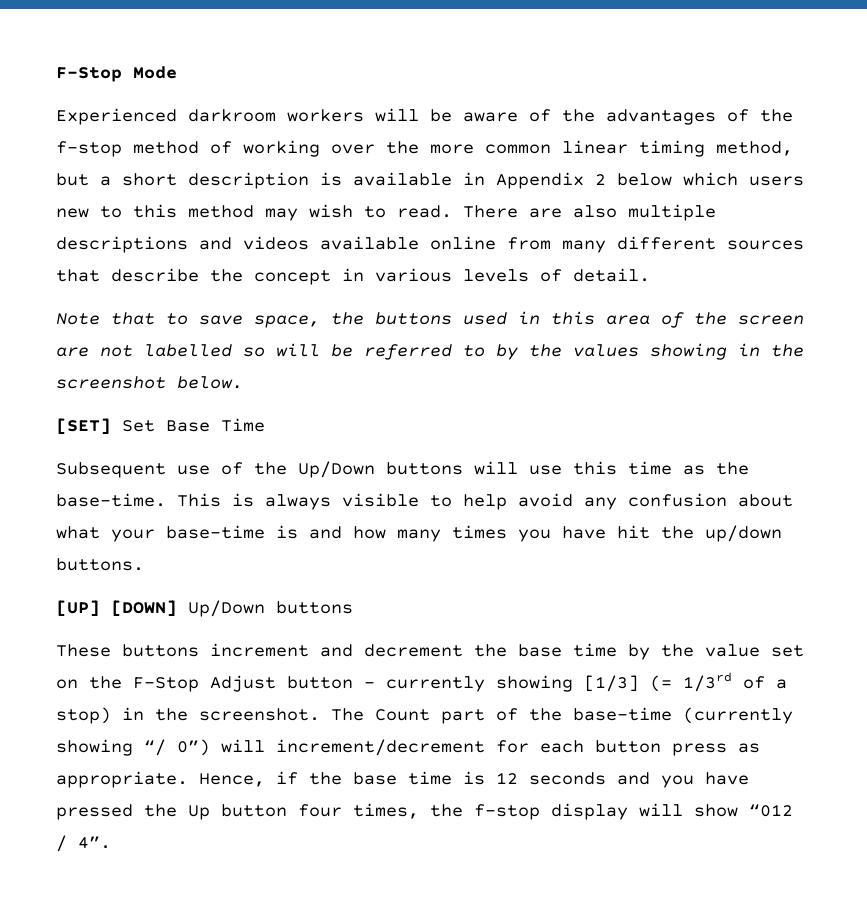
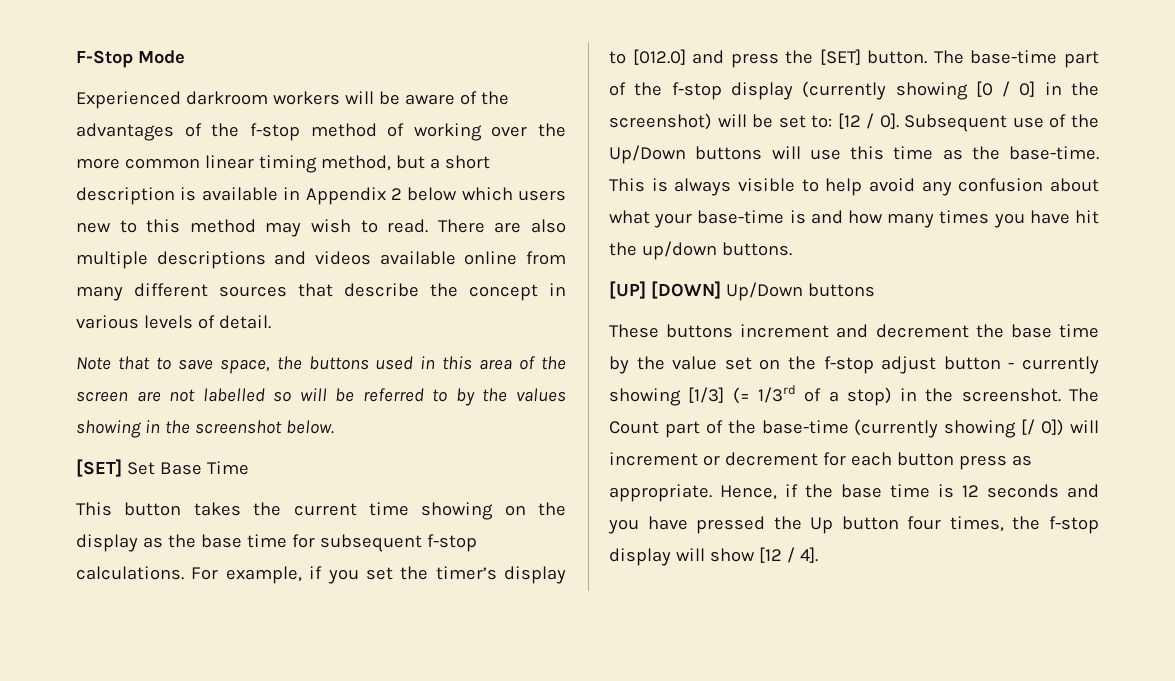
+ This button takes the current time showing on the display as the base time for subsequent f-stop calculations. For example, if you set the timer’s display to [012.0] and press the [SET] button. The base-time part of the f-stop display (currently showing [0 / 0] in the screenshot) will be set to: [12 / 0].
- These buttons increment and decrement the base time by the value set on the F-Stop Adjust button - currently showing [1/3] (= 1/3rd of a stop) in the screenshot.
+ These buttons increment and decrement the base time by the value set on the f-stop adjust button - currently showing [1/3] (= 1/3rd of a stop) in the screenshot.
- The Count part of the base-time (currently showing “/ 0”) will increment/decrement for each button press as appropriate.
+ The Count part of the base-time (currently showing [/ 0]) will increment or decrement for each button press as appropriate.
- Hence, if the base time is 12 seconds and you have pressed the Up button four times, the f-stop display will show “012 / 4”.
+ Hence, if the base time is 12 seconds and you have pressed the Up button four times, the f-stop display will show [12 / 4].

